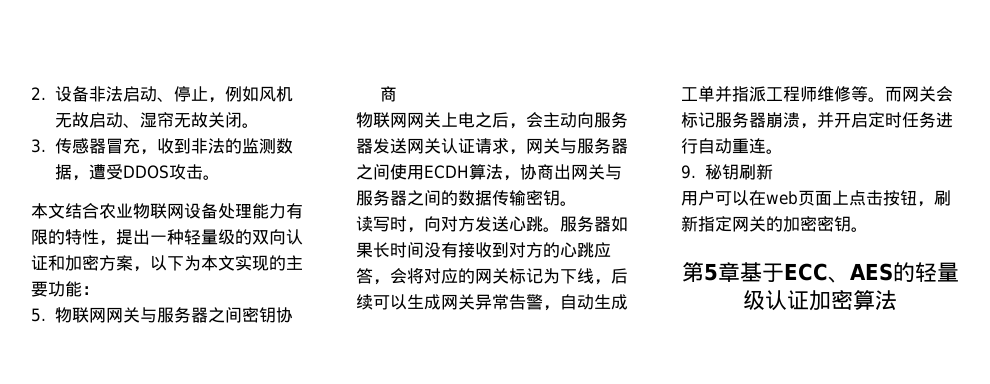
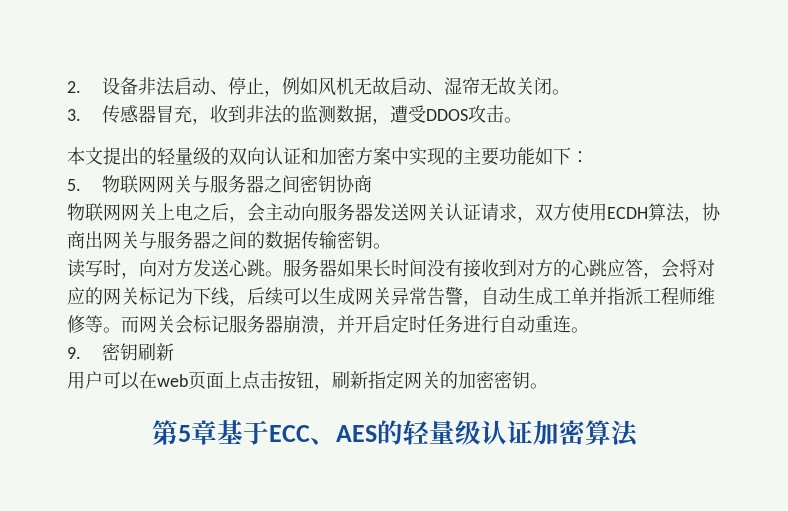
- 本文结合农业物联网设备处理能力有限的特性，提出一种轻量级的双向认证和加密方案，以下为本文实现的主要功能：
+ 本文提出的轻量级的双向认证和加密方案中实现的主要功能如下：
- 物联网网关上电之后，会主动向服务器发送网关认证请求，网关与服务器之间使用ECDH算法，协商出网关与服务器之间的数据传输密钥。
+ 物联网网关上电之后，会主动向服务器发送网关认证请求，双方使用ECDH算法，协商出网关与服务器之间的数据传输密钥。
- 9.秘钥刷新
+ 9.密钥刷新

